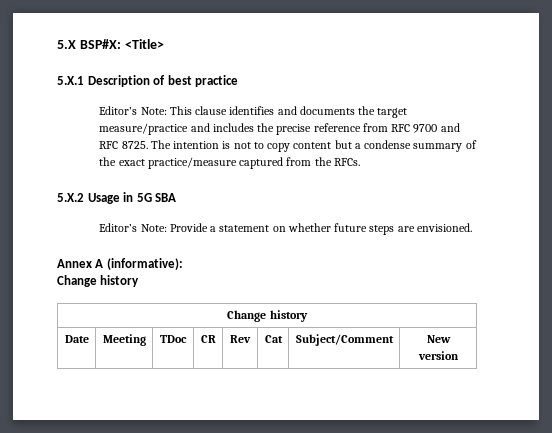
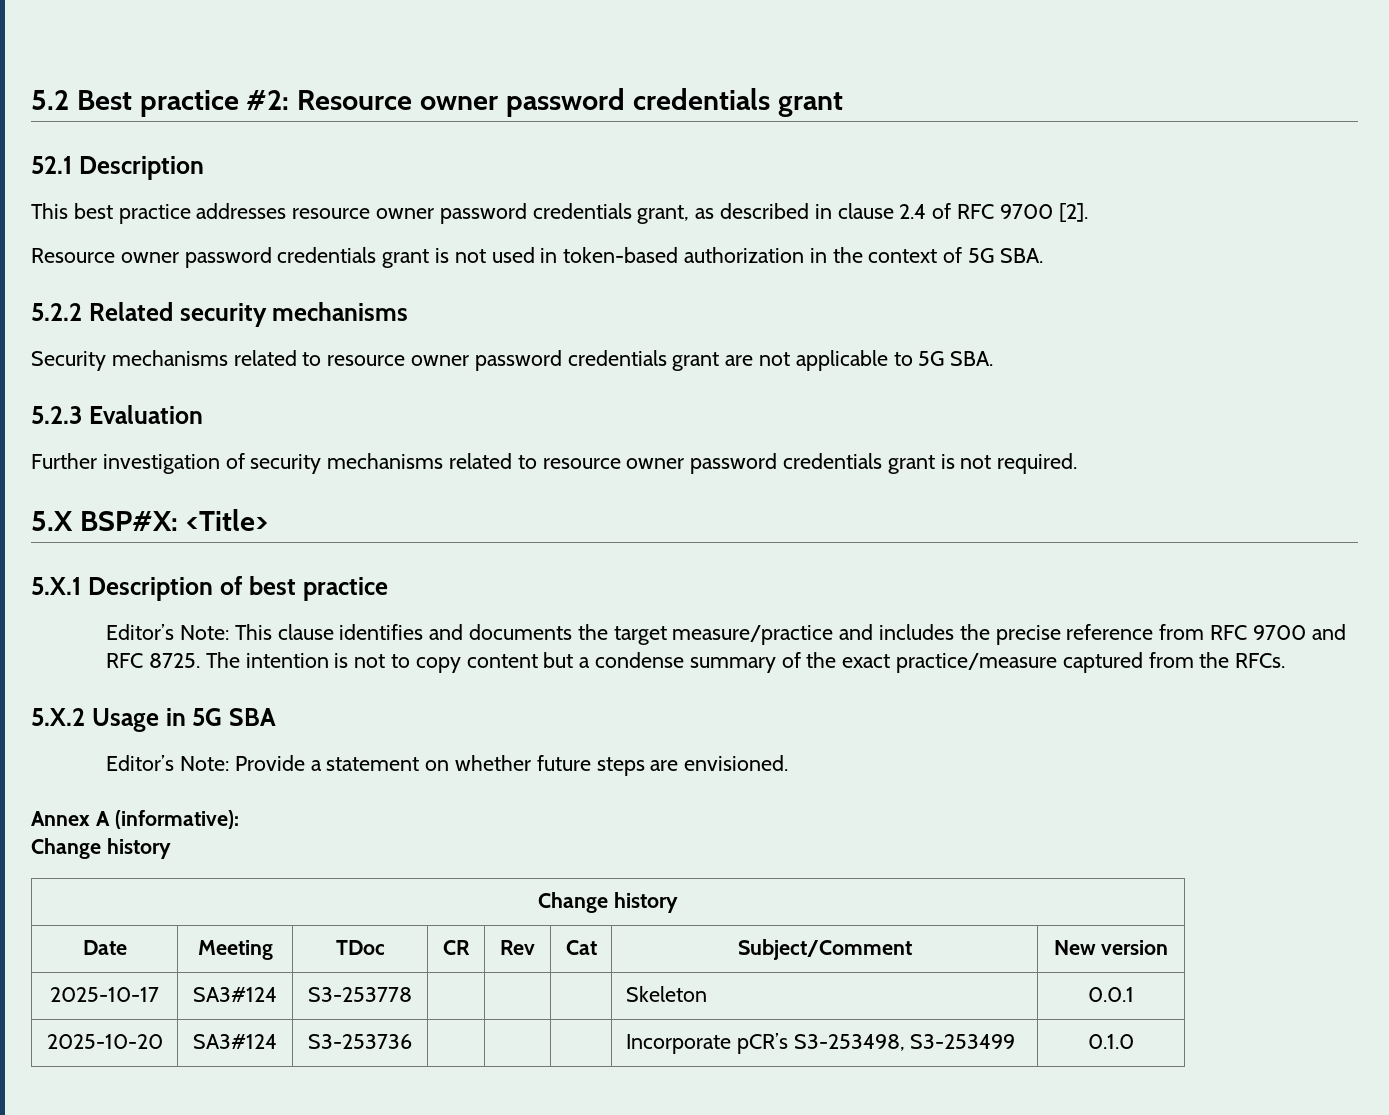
+ 5.2 Best practice #2: Resource owner password credentials grant
+ 52.1 Description
+ This best practice addresses resource owner password credentials grant, as described in clause 2.4 of RFC 9700 [2].
+ Resource owner password credentials grant is not used in token-based authorization in the context of 5G SBA.
+ 5.2.2 Related security mechanisms
+ Security mechanisms related to resource owner password credentials grant are not applicable to 5G SBA.
+ 5.2.3 Evaluation
+ Further investigation of security mechanisms related to resource owner password credentials grant is not required.
+ 2025-10-17 | SA3#124 | S3-253778 | | | | Skeleton | 0.0.1
+ 2025-10-20 | SA3#124 | S3-253736 | | | | Incorporate pCR’s S3-253498, S3-253499 | 0.1.0

